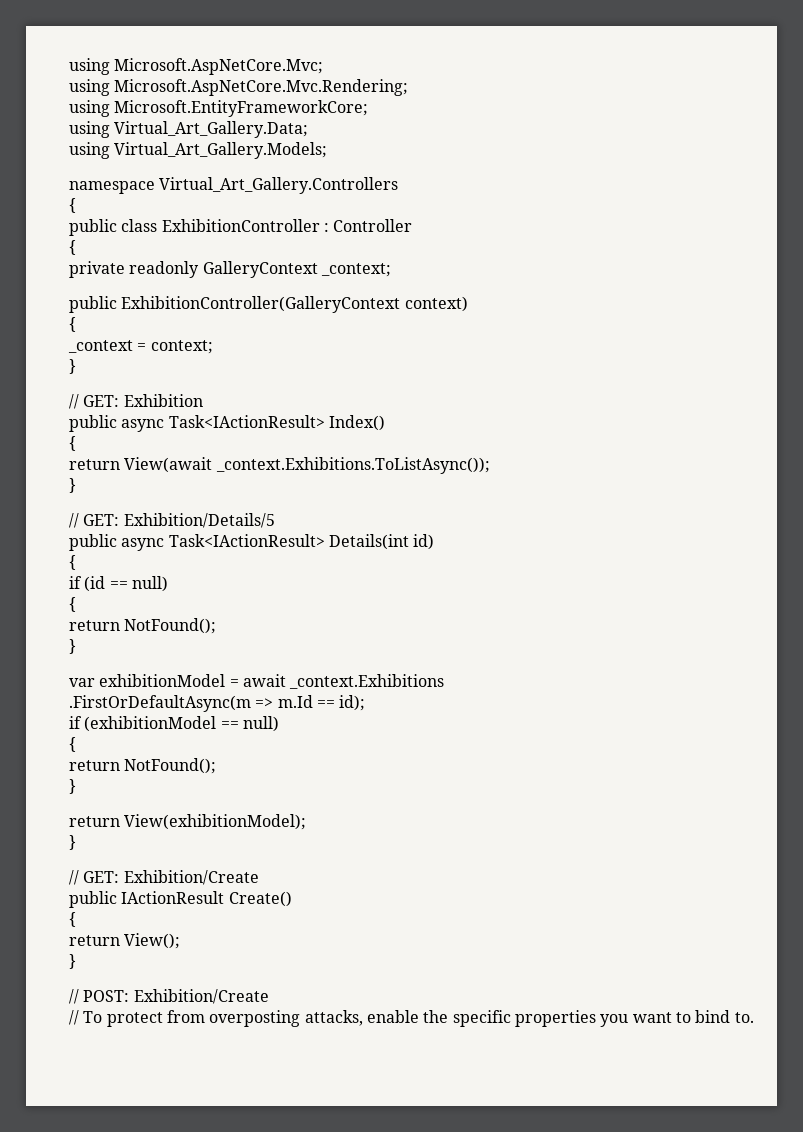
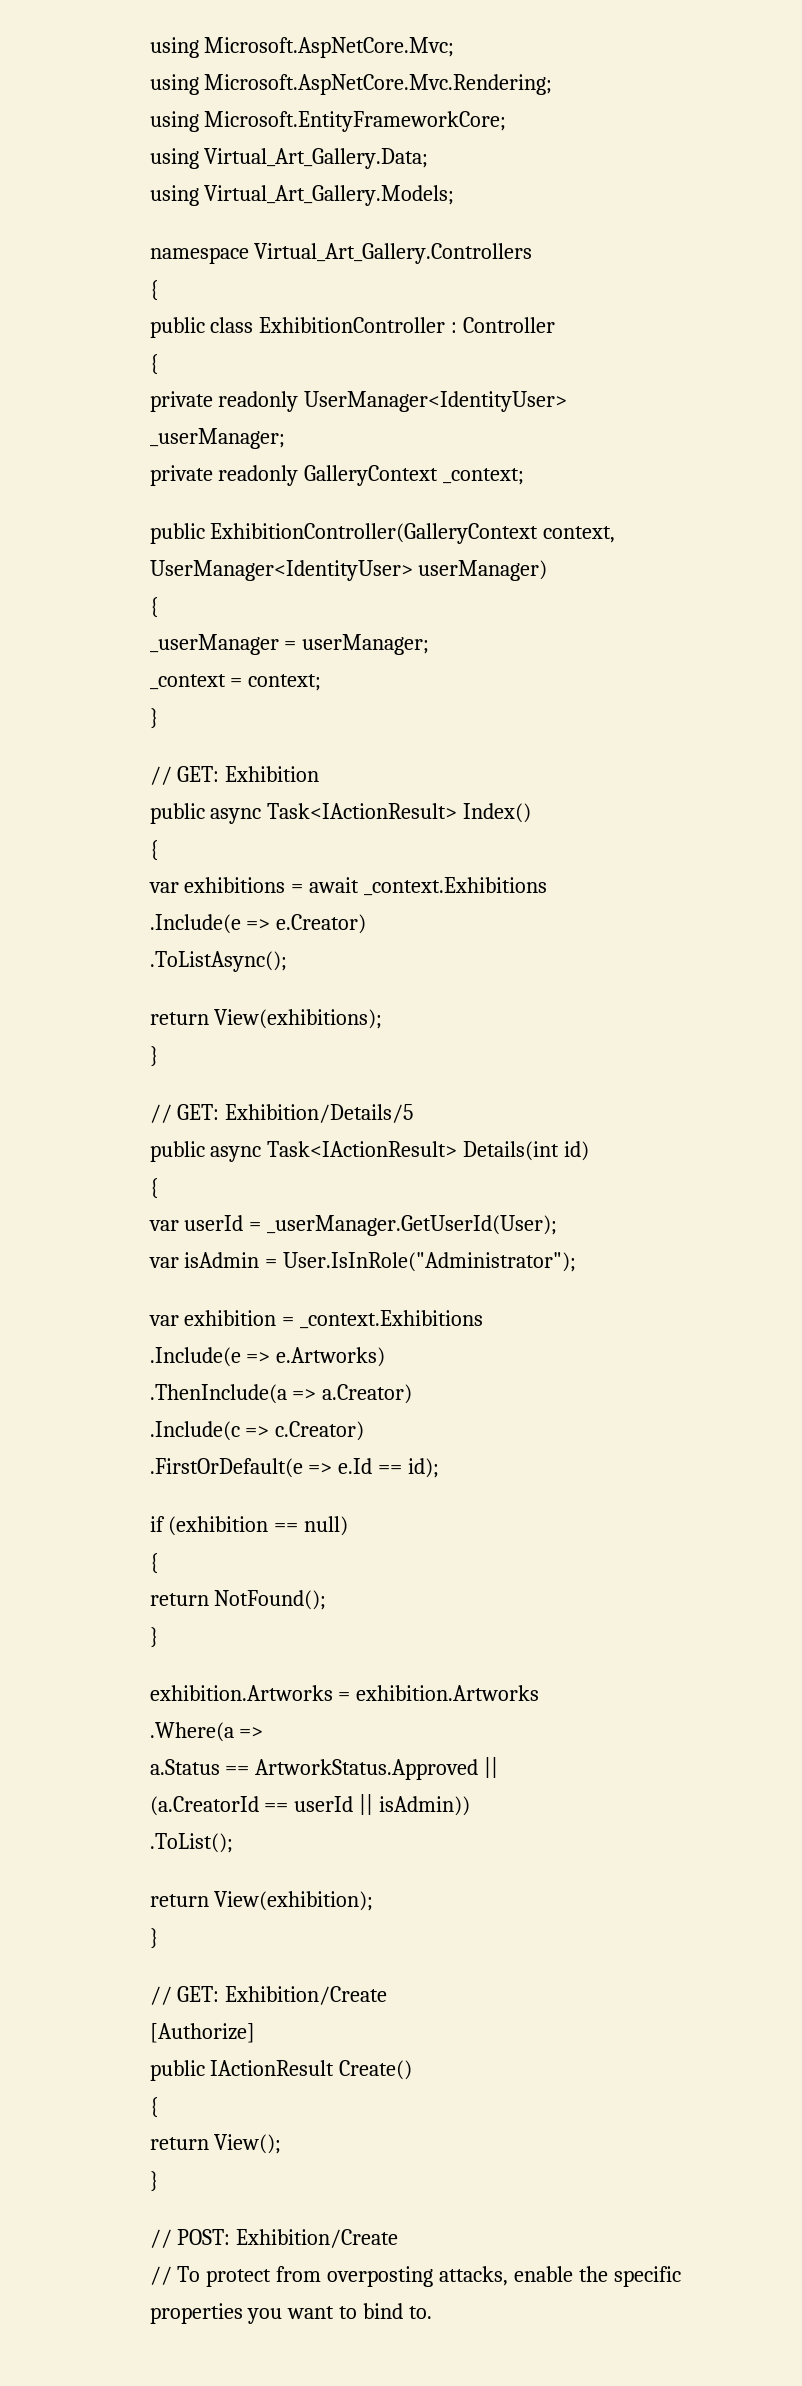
+ private readonly UserManager<IdentityUser> _userManager;
- public ExhibitionController(GalleryContext context)
+ public ExhibitionController(GalleryContext context, UserManager<IdentityUser> userManager)
  {
+ _userManager = userManager;
- return View(await _context.Exhibitions.ToListAsync());
+ var exhibitions = await _context.Exhibitions
+ .Include(e => e.Creator)
+ .ToListAsync();
+ return View(exhibitions);
- if (id == null)
+ var userId = _userManager.GetUserId(User);
+ var isAdmin = User.IsInRole("Administrator");
+ var exhibition = _context.Exhibitions
+ .Include(e => e.Artworks)
+ .ThenInclude(a => a.Creator)
+ .Include(c => c.Creator)
+ .FirstOrDefault(e => e.Id == id);
+ if (exhibition == null)
  {
  return NotFound();
  }
- var exhibitionModel = await _context.Exhibitions
- .FirstOrDefaultAsync(m => m.Id == id);
- if (exhibitionModel == null)
- {
- return NotFound();
- }
- return View(exhibitionModel);
+ exhibition.Artworks = exhibition.Artworks
+ .Where(a =>
+ a.Status == ArtworkStatus.Approved ||
+ (a.CreatorId == userId || isAdmin))
+ .ToList();
+ return View(exhibition);
+ [Authorize]

